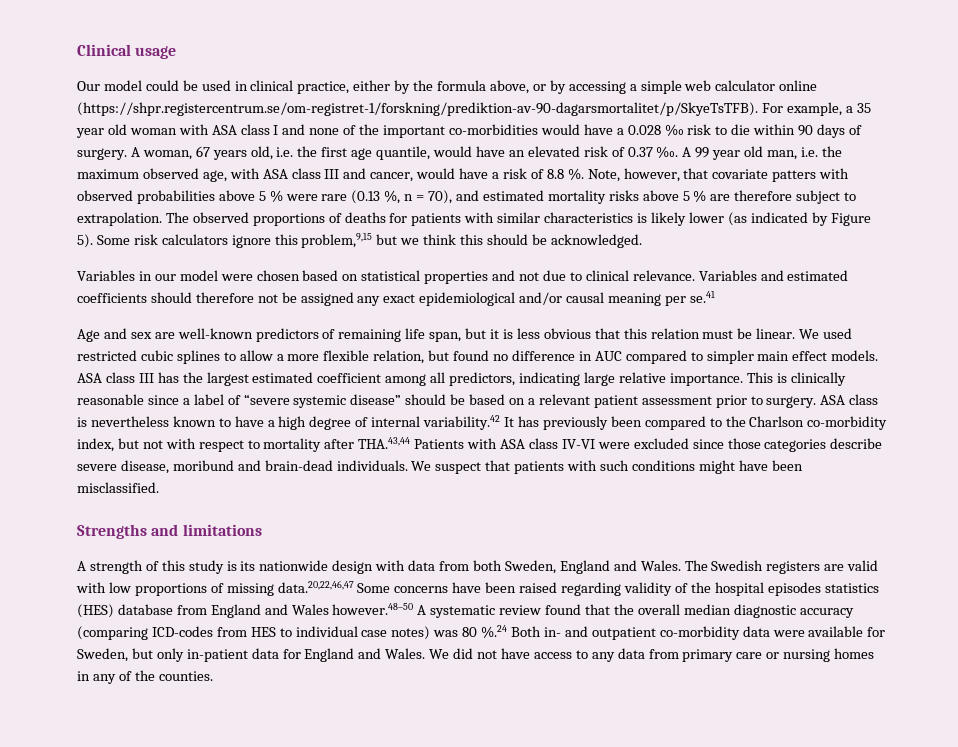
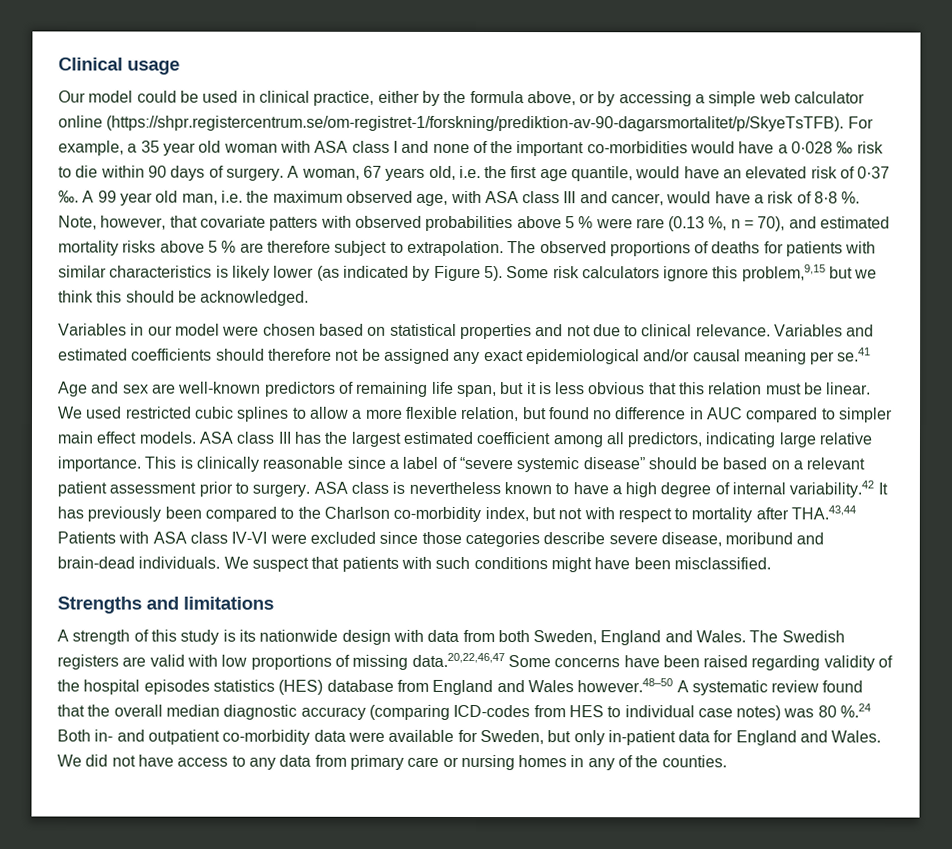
- Our model could be used in clinical practice, either by the formula above, or by accessing a simple web calculator online (https://shpr.registercentrum.se/om-registret-1/forskning/prediktion-av-90-dagarsmortalitet/p/SkyeTsTFB). For example, a 35 year old woman with ASA class I and none of the important co-morbidities would have a 0.028 ‰ risk to die within 90 days of surgery.
+ Our model could be used in clinical practice, either by the formula above, or by accessing a simple web calculator online (https://shpr.registercentrum.se/om-registret-1/forskning/prediktion-av-90-dagarsmortalitet/p/SkyeTsTFB). For example, a 35 year old woman with ASA class I and none of the important co-morbidities would have a 0·028 ‰ risk to die within 90 days of surgery.
- A woman, 67 years old, i.e. the first age quantile, would have an elevated risk of 0.37 ‰.
+ A woman, 67 years old, i.e. the first age quantile, would have an elevated risk of 0·37 ‰.
- A 99 year old man, i.e. the maximum observed age, with ASA class III and cancer, would have a risk of 8.8 %.
+ A 99 year old man, i.e. the maximum observed age, with ASA class III and cancer, would have a risk of 8·8 %.

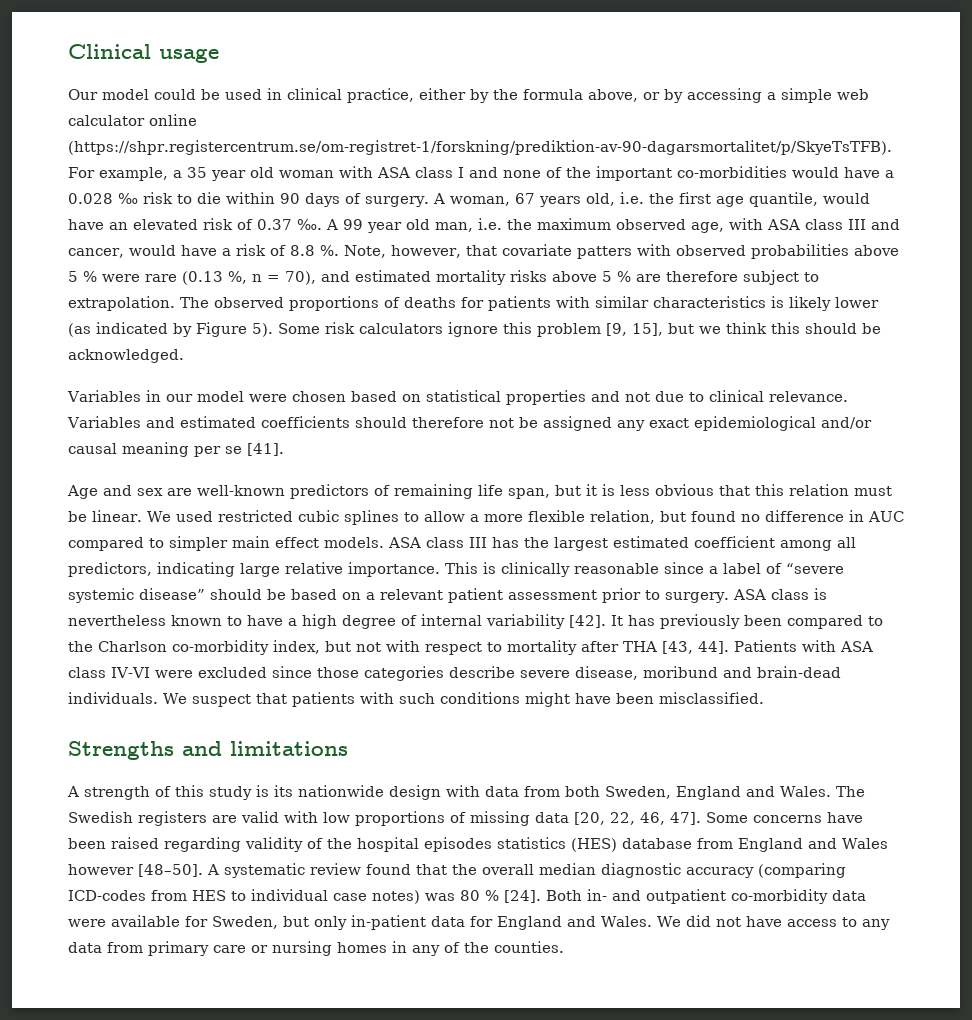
- Our model could be used in clinical practice, either by the formula above, or by accessing a simple web calculator online (https://shpr.registercentrum.se/om-registret-1/forskning/prediktion-av-90-dagarsmortalitet/p/SkyeTsTFB). For example, a 35 year old woman with ASA class I and none of the important co-morbidities would have a 0·028 ‰ risk to die within 90 days of surgery.
+ Our model could be used in clinical practice, either by the formula above, or by accessing a simple web calculator online (https://shpr.registercentrum.se/om-registret-1/forskning/prediktion-av-90-dagarsmortalitet/p/SkyeTsTFB). For example, a 35 year old woman with ASA class I and none of the important co-morbidities would have a 0.028 ‰ risk to die within 90 days of surgery.
- A woman, 67 years old, i.e. the first age quantile, would have an elevated risk of 0·37 ‰.
+ A woman, 67 years old, i.e. the first age quantile, would have an elevated risk of 0.37 ‰.
- A 99 year old man, i.e. the maximum observed age, with ASA class III and cancer, would have a risk of 8·8 %.
+ A 99 year old man, i.e. the maximum observed age, with ASA class III and cancer, would have a risk of 8.8 %.
- Some risk calculators ignore this problem,9,15 but we think this should be acknowledged.
+ Some risk calculators ignore this problem [9, 15], but we think this should be acknowledged.
- Variables and estimated coefficients should therefore not be assigned any exact epidemiological and/or causal meaning per se.41
+ Variables and estimated coefficients should therefore not be assigned any exact epidemiological and/or causal meaning per se [41].
- ASA class is nevertheless known to have a high degree of internal variability.42 It has previously been compared to the Charlson co-morbidity index, but not with respect to mortality after THA.43,44 Patients with ASA class IV-VI were excluded since those categories describe severe disease, moribund and brain-dead individuals.
+ ASA class is nevertheless known to have a high degree of internal variability [42]. It has previously been compared to the Charlson co-morbidity index, but not with respect to mortality after THA [43, 44]. Patients with ASA class IV-VI were excluded since those categories describe severe disease, moribund and brain-dead individuals.
- The Swedish registers are valid with low proportions of missing data.20,22,46,47 Some concerns have been raised regarding validity of the hospital episodes statistics (HES) database from England and Wales however.48–50 A systematic review found that the overall median diagnostic accuracy (comparing ICD-codes from HES to individual case notes) was 80 %.24 Both in- and outpatient co-morbidity data were available for Sweden, but only in-patient data for England and Wales.
+ The Swedish registers are valid with low proportions of missing data [20, 22, 46, 47]. Some concerns have been raised regarding validity of the hospital episodes statistics (HES) database from England and Wales however [48–50]. A systematic review found that the overall median diagnostic accuracy (comparing ICD-codes from HES to individual case notes) was 80 % [24]. Both in- and outpatient co-morbidity data were available for Sweden, but only in-patient data for England and Wales.

